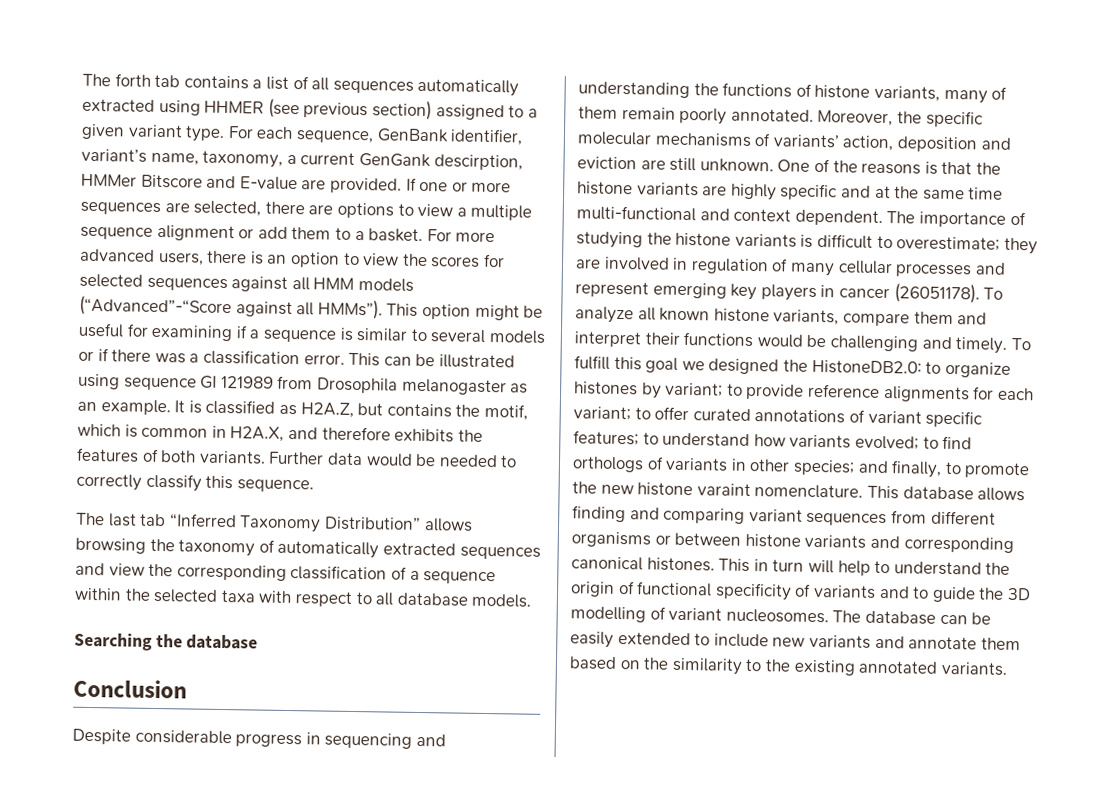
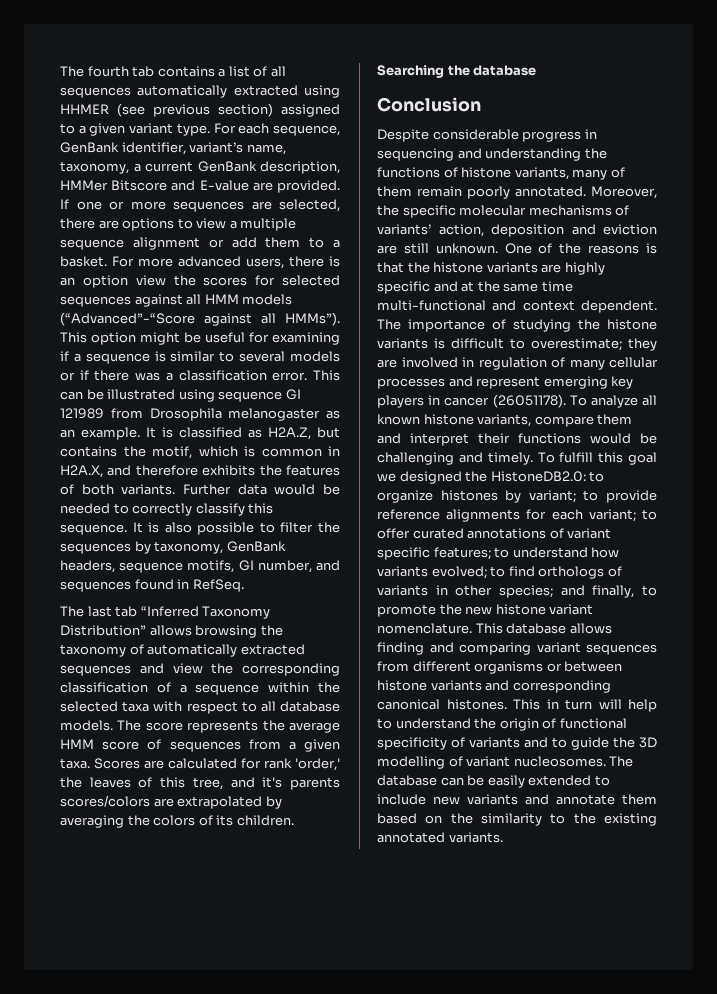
- The forth tab contains a list of all sequences automatically extracted using HHMER (see previous section) assigned to a given variant type.
+ The fourth tab contains a list of all sequences automatically extracted using HHMER (see previous section) assigned to a given variant type.
- For each sequence, GenBank identifier, variant’s name, taxonomy, a current GenGank descirption, HMMer Bitscore and E-value are provided.
+ For each sequence, GenBank identifier, variant’s name, taxonomy, a current GenBank description, HMMer Bitscore and E-value are provided.
- For more advanced users, there is an option to view the scores for selected sequences against all HMM models (“Advanced”-“Score against all HMMs”).
+ For more advanced users, there is an option view the scores for selected sequences against all HMM models (“Advanced”-“Score against all HMMs”).
+ It is also possible to filter the sequences by taxonomy, GenBank headers, sequence motifs, GI number, and sequences found in RefSeq.
+ The score represents the average HMM score of sequences from a given taxa. Scores are calculated for rank 'order,' the leaves of this tree, and it's parents scores/colors are extrapolated by averaging the colors of its children.
- To fulfill this goal we designed the HistoneDB2.0: to organize histones by variant; to provide reference alignments for each variant; to offer curated annotations of variant specific features; to understand how variants evolved; to find orthologs of variants in other species; and finally, to promote the new histone varaint nomenclature.
+ To fulfill this goal we designed the HistoneDB2.0: to organize histones by variant; to provide reference alignments for each variant; to offer curated annotations of variant specific features; to understand how variants evolved; to find orthologs of variants in other species; and finally, to promote the new histone variant nomenclature.

